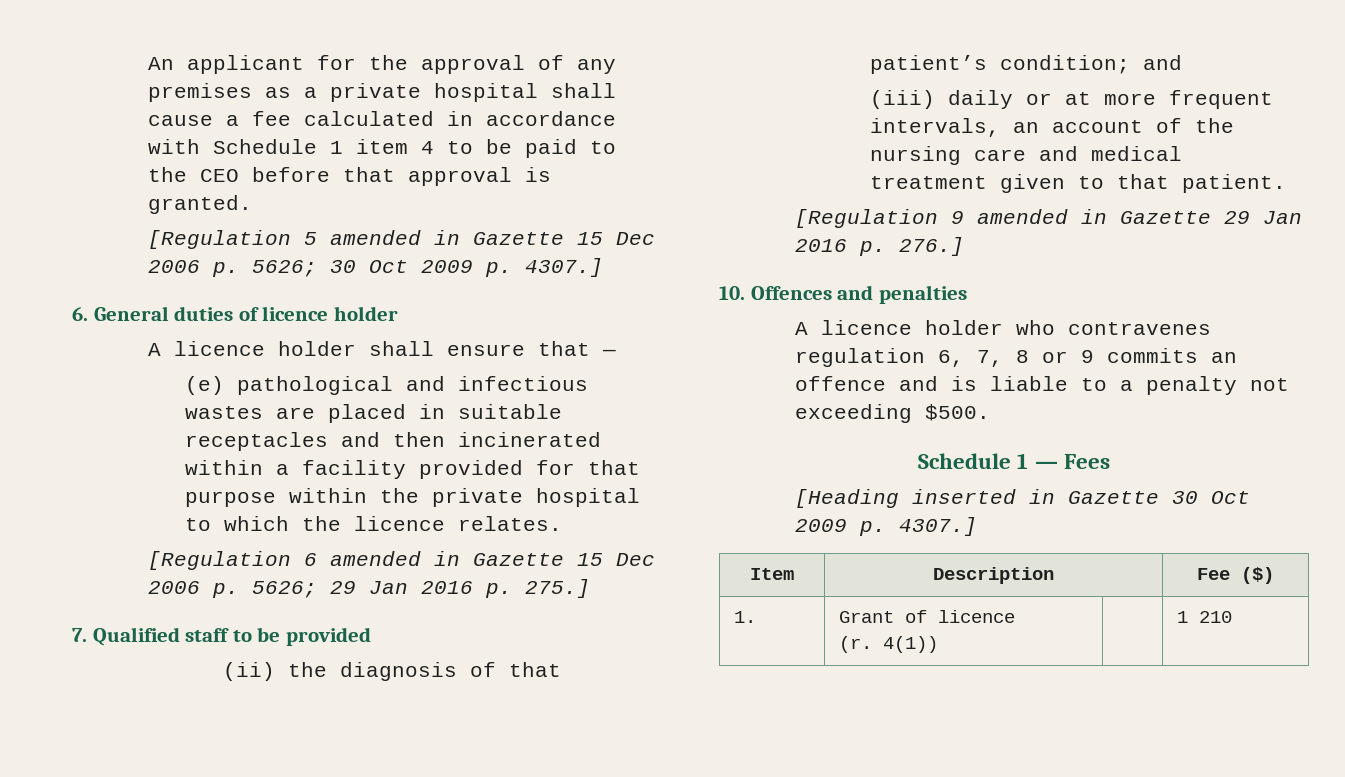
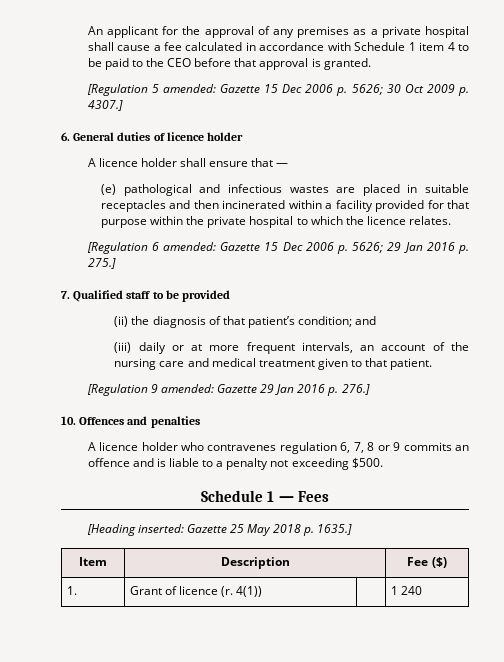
- [Regulation 5 amended in Gazette 15 Dec 2006 p. 5626; 30 Oct 2009 p. 4307.]
+ [Regulation 5 amended: Gazette 15 Dec 2006 p. 5626; 30 Oct 2009 p. 4307.]
- [Regulation 6 amended in Gazette 15 Dec 2006 p. 5626; 29 Jan 2016 p. 275.]
+ [Regulation 6 amended: Gazette 15 Dec 2006 p. 5626; 29 Jan 2016 p. 275.]
- [Regulation 9 amended in Gazette 29 Jan 2016 p. 276.]
+ [Regulation 9 amended: Gazette 29 Jan 2016 p. 276.]
- [Heading inserted in Gazette 30 Oct 2009 p. 4307.]
+ [Heading inserted: Gazette 25 May 2018 p. 1635.]
- 1. | Grant of licence
- (r. 4(1)) | | 1 210
+ 1. | Grant of licence (r. 4(1)) | | 1 240

